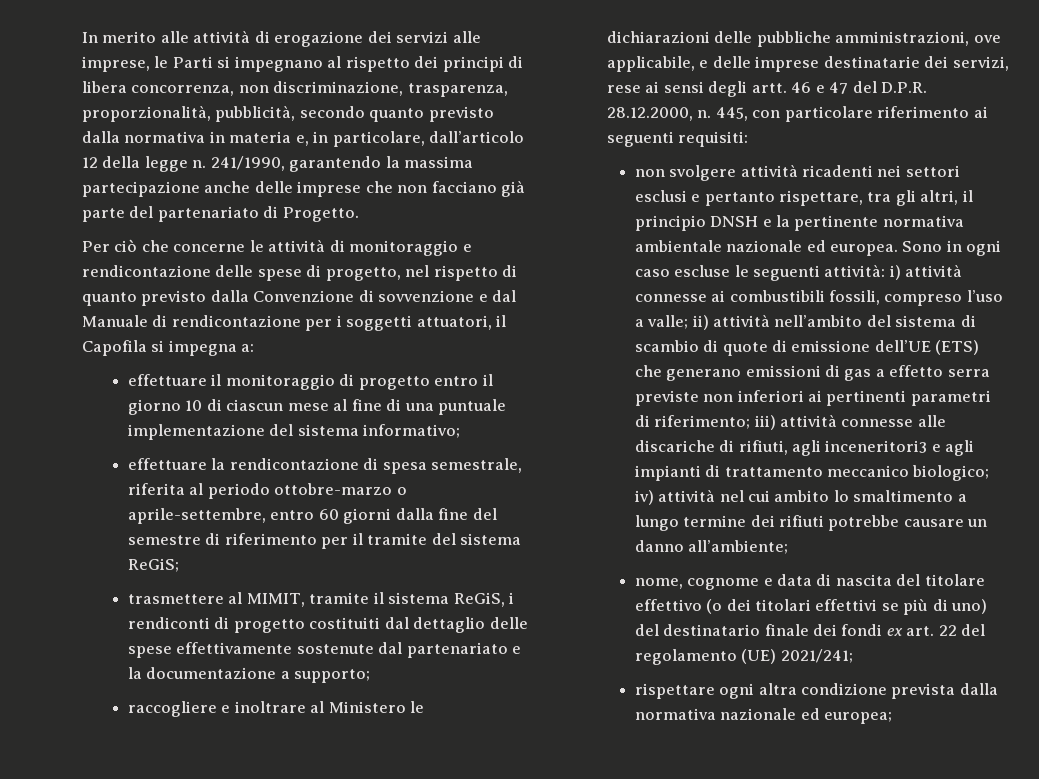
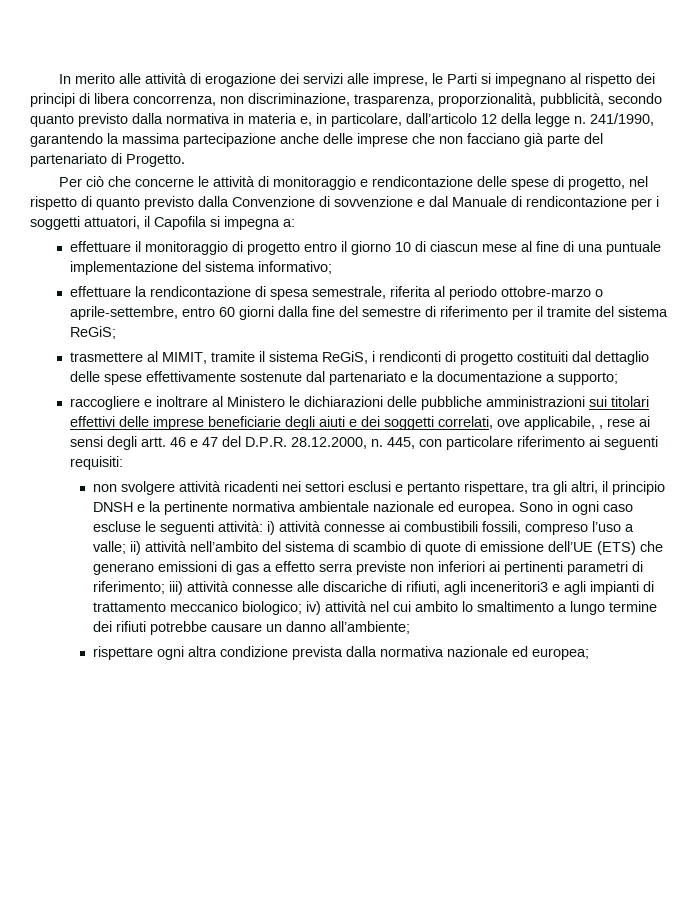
- raccogliere e inoltrare al Ministero le dichiarazioni delle pubbliche amministrazioni, ove applicabile, e delle imprese destinatarie dei servizi, rese ai sensi degli artt.
+ raccogliere e inoltrare al Ministero le dichiarazioni delle pubbliche amministrazioni sui titolari effettivi delle imprese beneficiarie degli aiuti e dei soggetti correlati, ove applicabile, , rese ai sensi degli artt.
- nome, cognome e data di nascita del titolare effettivo (o dei titolari effettivi se più di uno) del destinatario finale dei fondi ex art. 22 del regolamento (UE) 2021/241;

